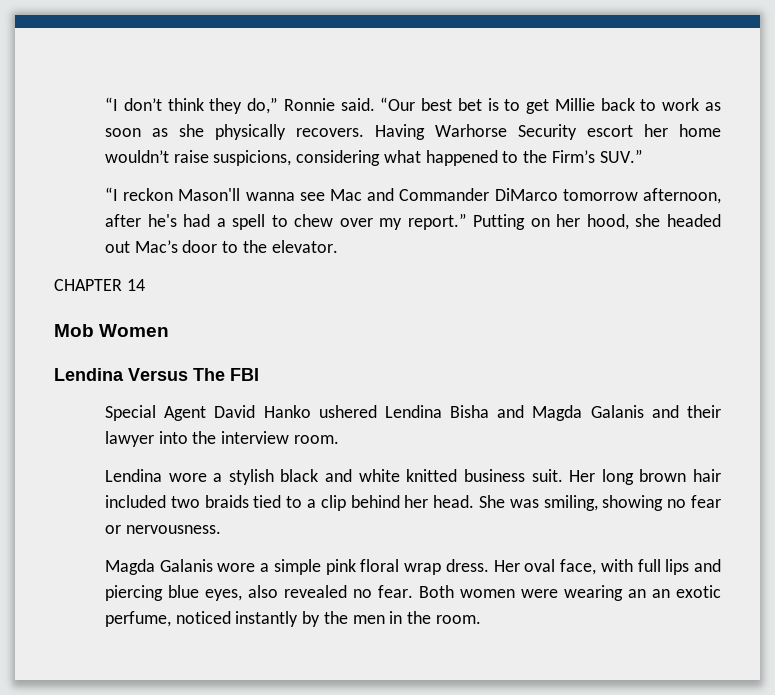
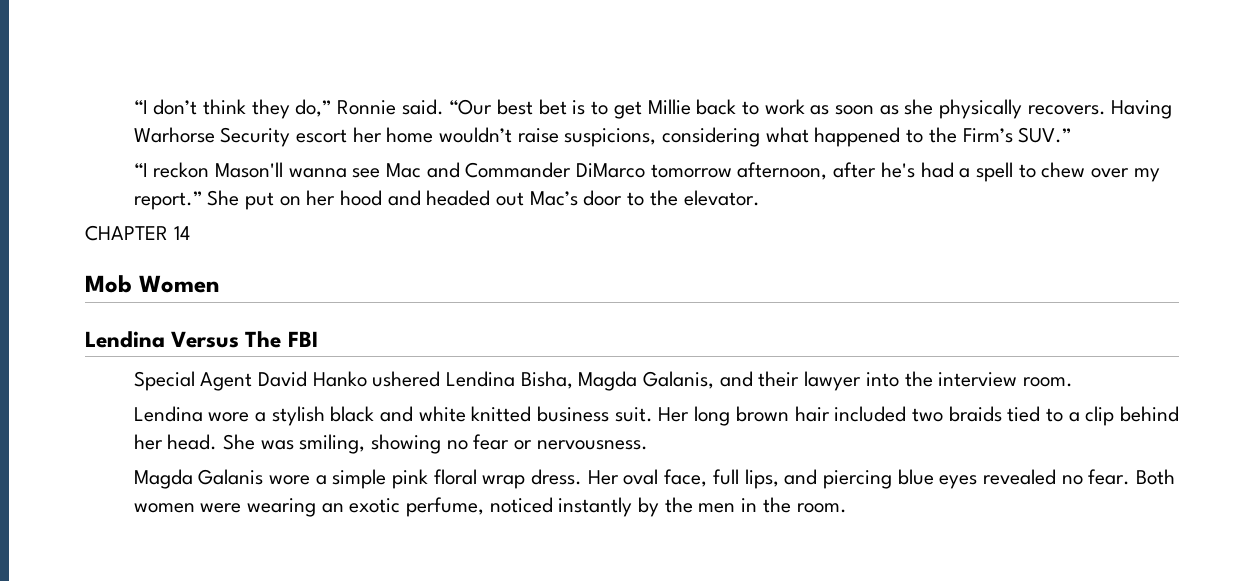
- Putting on her hood, she headed out Mac’s door to the elevator.
+ She put on her hood and headed out Mac’s door to the elevator.
- Special Agent David Hanko ushered Lendina Bisha and Magda Galanis and their lawyer into the interview room.
+ Special Agent David Hanko ushered Lendina Bisha, Magda Galanis, and their lawyer into the interview room.
- Her oval face, with full lips and piercing blue eyes, also revealed no fear.
+ Her oval face, full lips, and piercing blue eyes revealed no fear.
- Both women were wearing an an exotic perfume, noticed instantly by the men in the room.
+ Both women were wearing an exotic perfume, noticed instantly by the men in the room.

